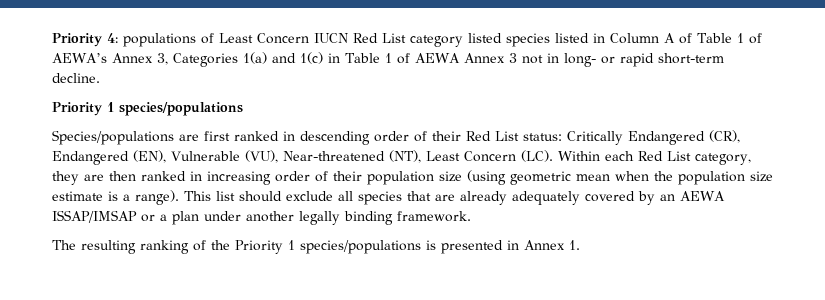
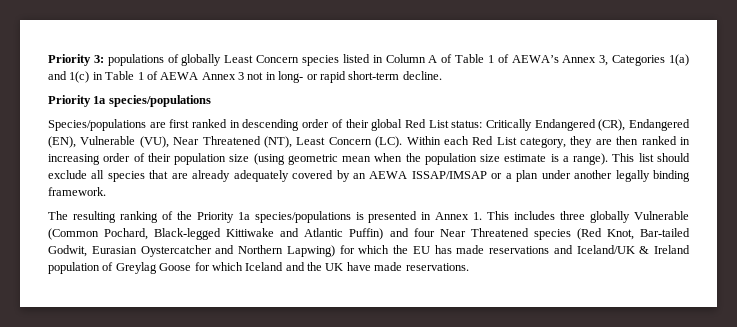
- Priority 4: populations of Least Concern IUCN Red List category listed species listed in Column A of Table 1 of AEWA’s Annex 3, Categories 1(a) and 1(c) in Table 1 of AEWA Annex 3 not in long- or rapid short-term decline.
- Priority 1 species/populations
+ Priority 3: populations of globally Least Concern species listed in Column A of Table 1 of AEWA’s Annex 3, Categories 1(a) and 1(c) in Table 1 of AEWA Annex 3 not in long- or rapid short-term decline.
+ Priority 1a species/populations
- Species/populations are first ranked in descending order of their Red List status: Critically Endangered (CR), Endangered (EN), Vulnerable (VU), Near-threatened (NT), Least Concern (LC). Within each Red List category, they are then ranked in increasing order of their population size (using geometric mean when the population size estimate is a range).
+ Species/populations are first ranked in descending order of their global Red List status: Critically Endangered (CR), Endangered (EN), Vulnerable (VU), Near Threatened (NT), Least Concern (LC). Within each Red List category, they are then ranked in increasing order of their population size (using geometric mean when the population size estimate is a range).
- The resulting ranking of the Priority 1 species/populations is presented in Annex 1.
+ The resulting ranking of the Priority 1a species/populations is presented in Annex 1. This includes three globally Vulnerable (Common Pochard, Black-legged Kittiwake and Atlantic Puffin) and four Near Threatened species (Red Knot, Bar-tailed Godwit, Eurasian Oystercatcher and Northern Lapwing) for which the EU has made reservations and Iceland/UK & Ireland population of Greylag Goose for which Iceland and the UK have made reservations.

